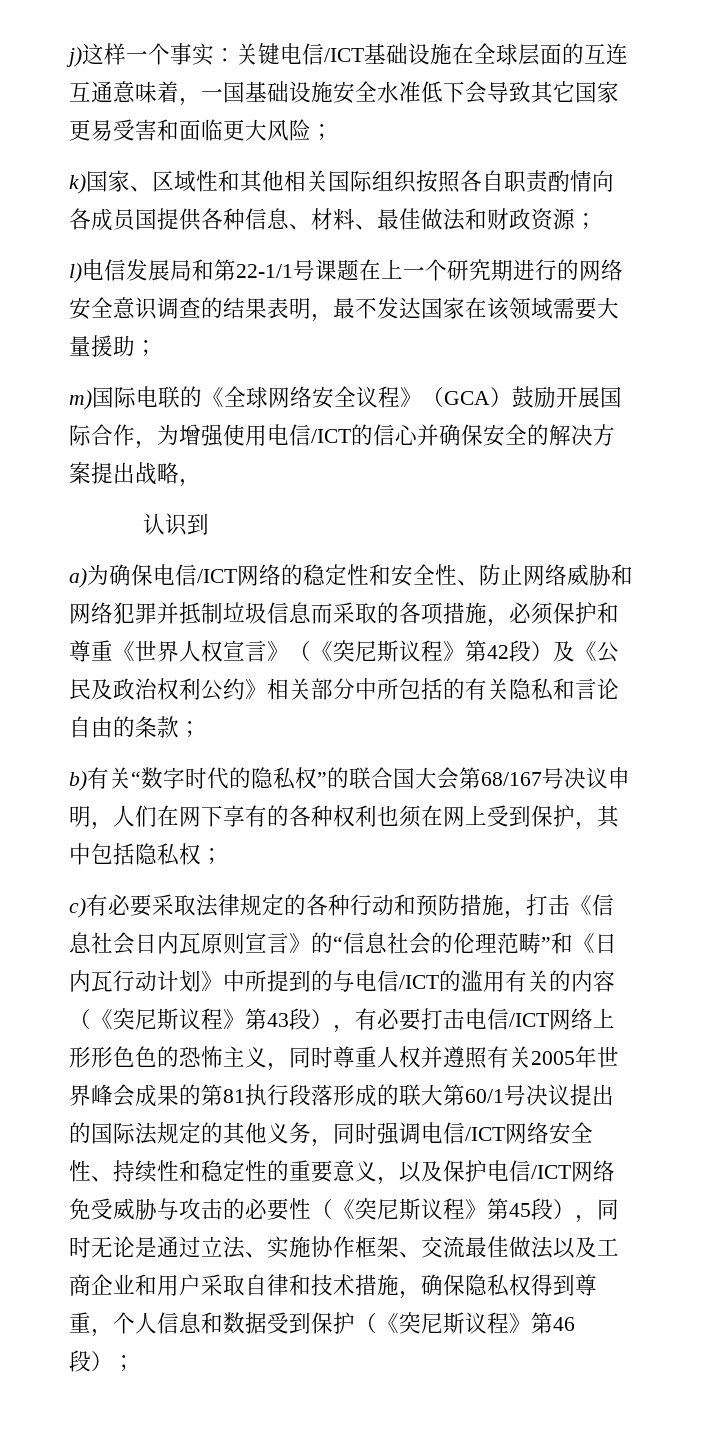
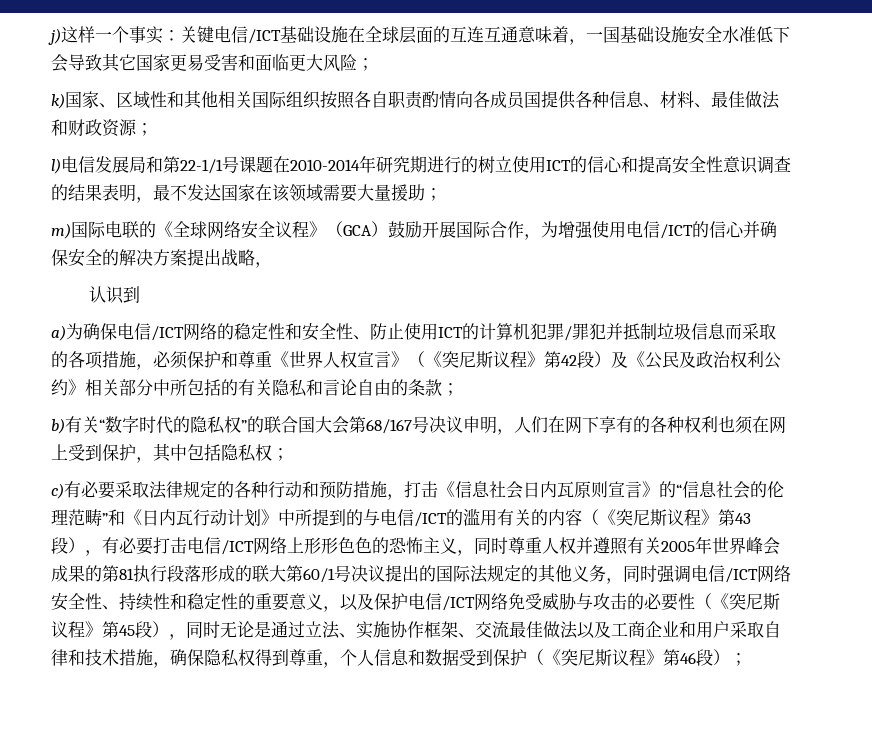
- l)电信发展局和第22-1/1号课题在上一个研究期进行的网络安全意识调查的结果表明，最不发达国家在该领域需要大量援助；
+ l)电信发展局和第22-1/1号课题在2010-2014年研究期进行的树立使用ICT的信心和提高安全性意识调查的结果表明，最不发达国家在该领域需要大量援助；
- a)为确保电信/ICT网络的稳定性和安全性、防止网络威胁和网络犯罪并抵制垃圾信息而采取的各项措施，必须保护和尊重《世界人权宣言》（《突尼斯议程》第42段）及《公民及政治权利公约》相关部分中所包括的有关隐私和言论自由的条款；
+ a)为确保电信/ICT网络的稳定性和安全性、防止使用ICT的计算机犯罪/罪犯并抵制垃圾信息而采取的各项措施，必须保护和尊重《世界人权宣言》（《突尼斯议程》第42段）及《公民及政治权利公约》相关部分中所包括的有关隐私和言论自由的条款；

